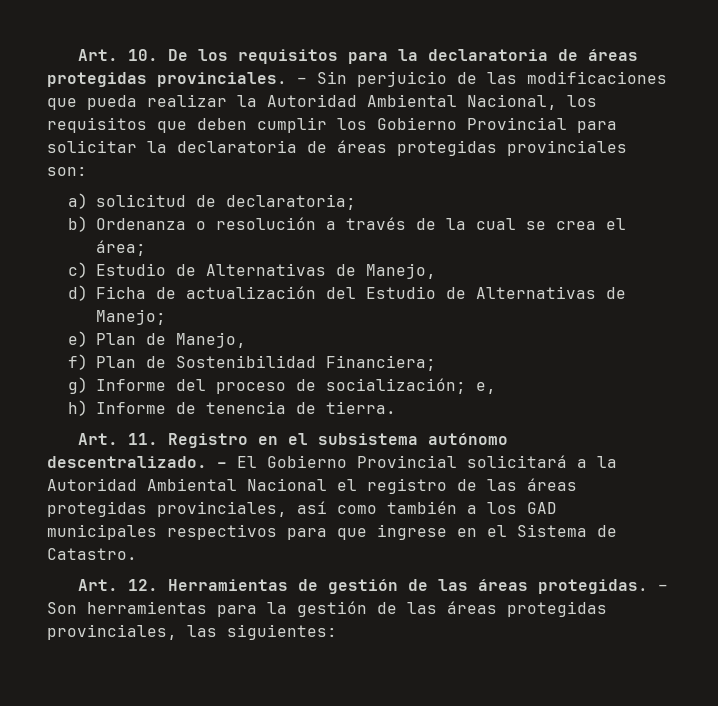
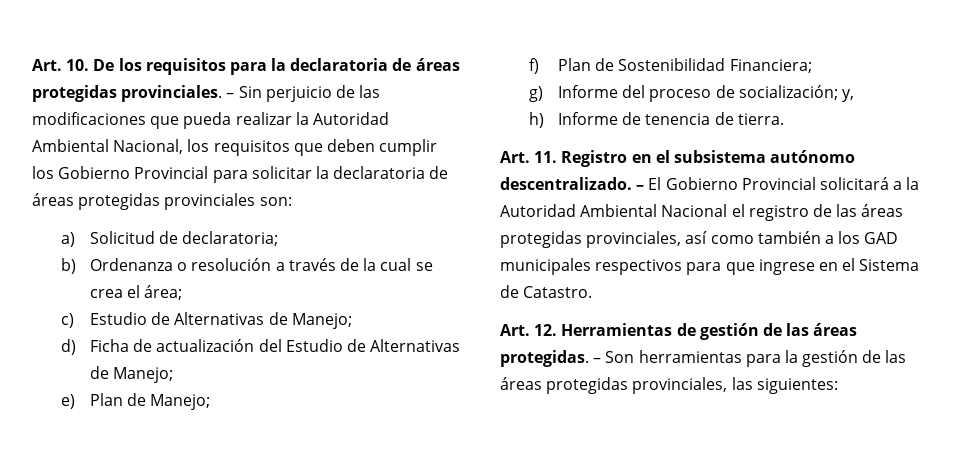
- a) solicitud de declaratoria;
+ a) Solicitud de declaratoria;
- c) Estudio de Alternativas de Manejo,
+ c) Estudio de Alternativas de Manejo;
- e) Plan de Manejo,
+ e) Plan de Manejo;
- g) Informe del proceso de socialización; e,
+ g) Informe del proceso de socialización; y,

